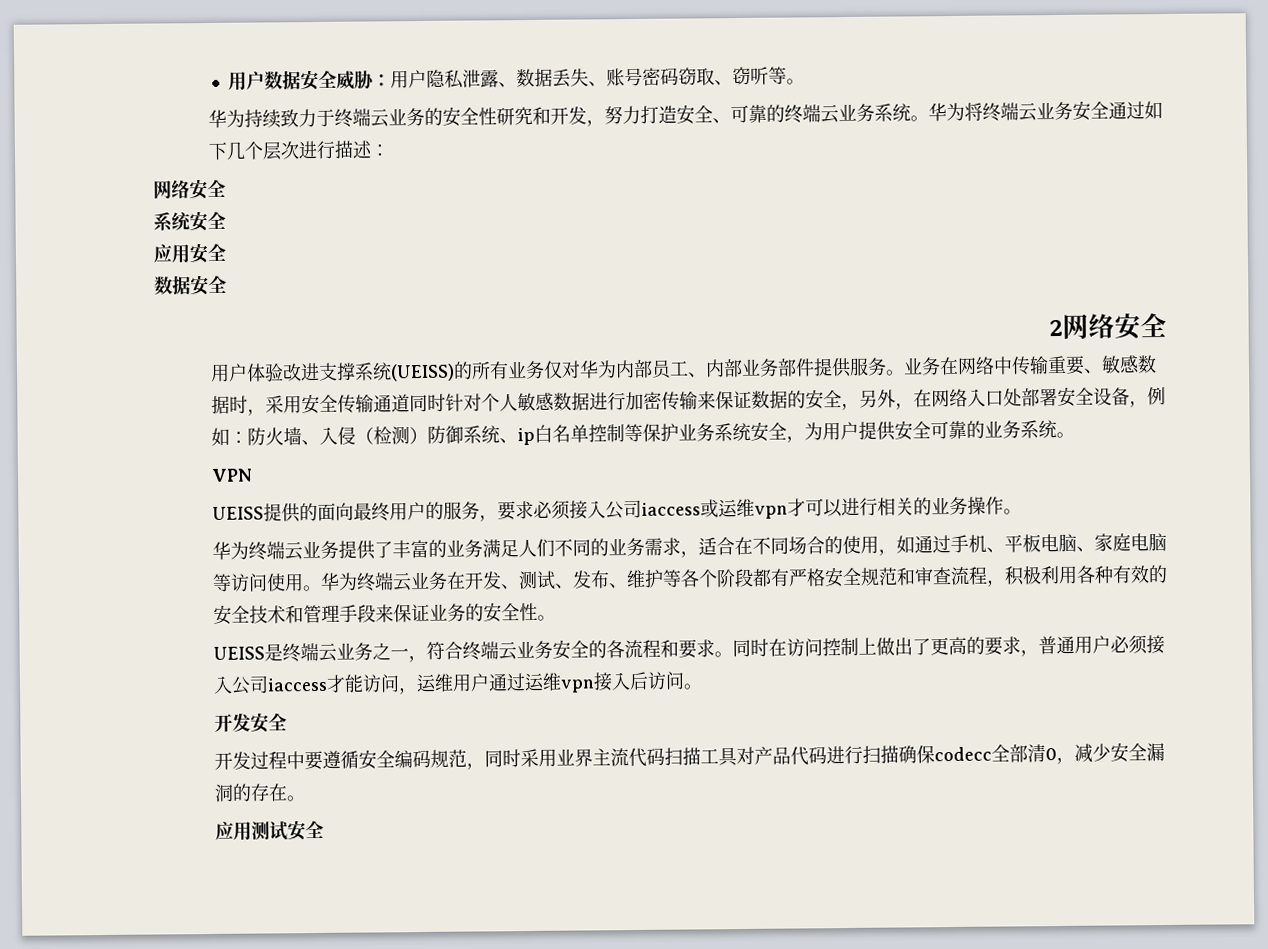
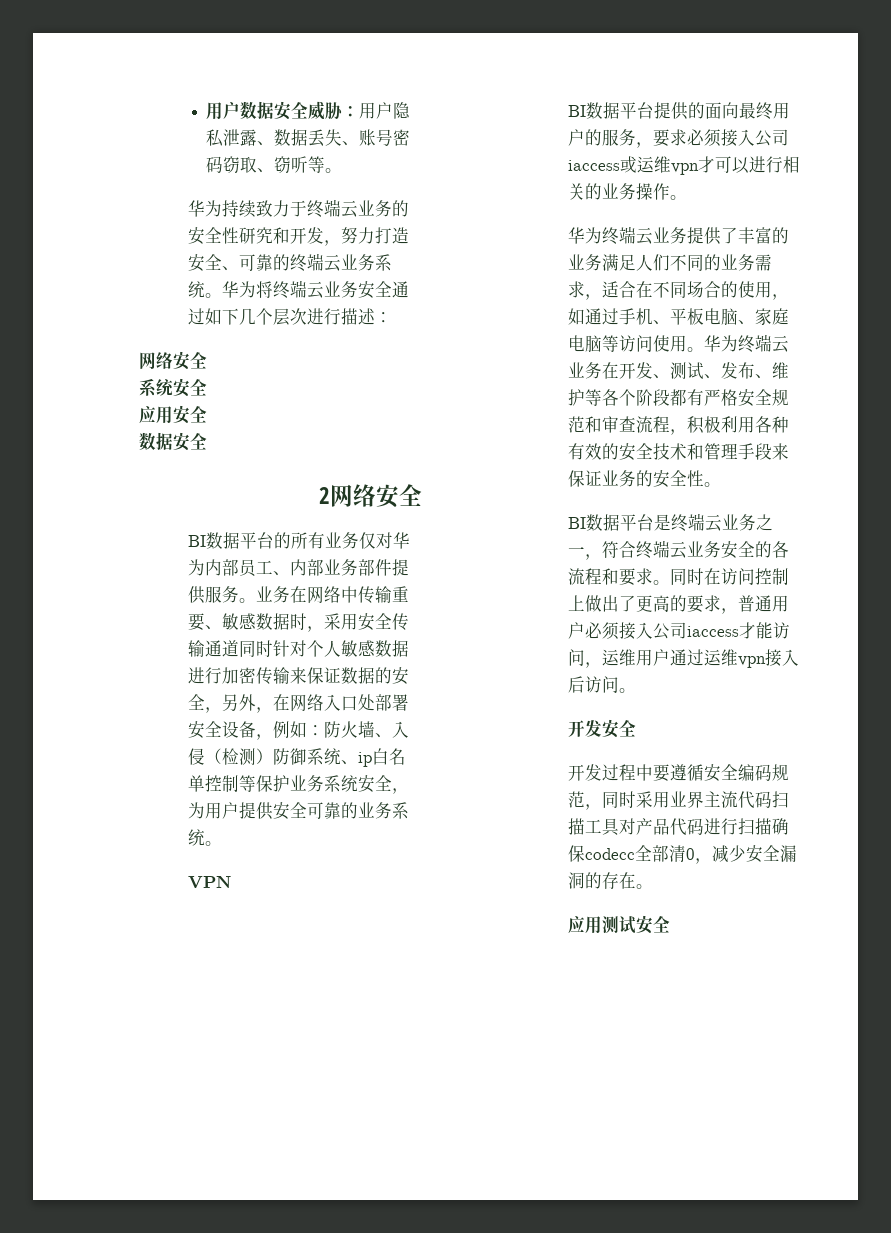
- 用户体验改进支撑系统(UEISS)的所有业务仅对华为内部员工、内部业务部件提供服务。
+ BI数据平台的所有业务仅对华为内部员工、内部业务部件提供服务。
- UEISS提供的面向最终用户的服务，要求必须接入公司iaccess或运维vpn才可以进行相关的业务操作。
+ BI数据平台提供的面向最终用户的服务，要求必须接入公司iaccess或运维vpn才可以进行相关的业务操作。
- UEISS是终端云业务之一，符合终端云业务安全的各流程和要求。
+ BI数据平台是终端云业务之一，符合终端云业务安全的各流程和要求。

